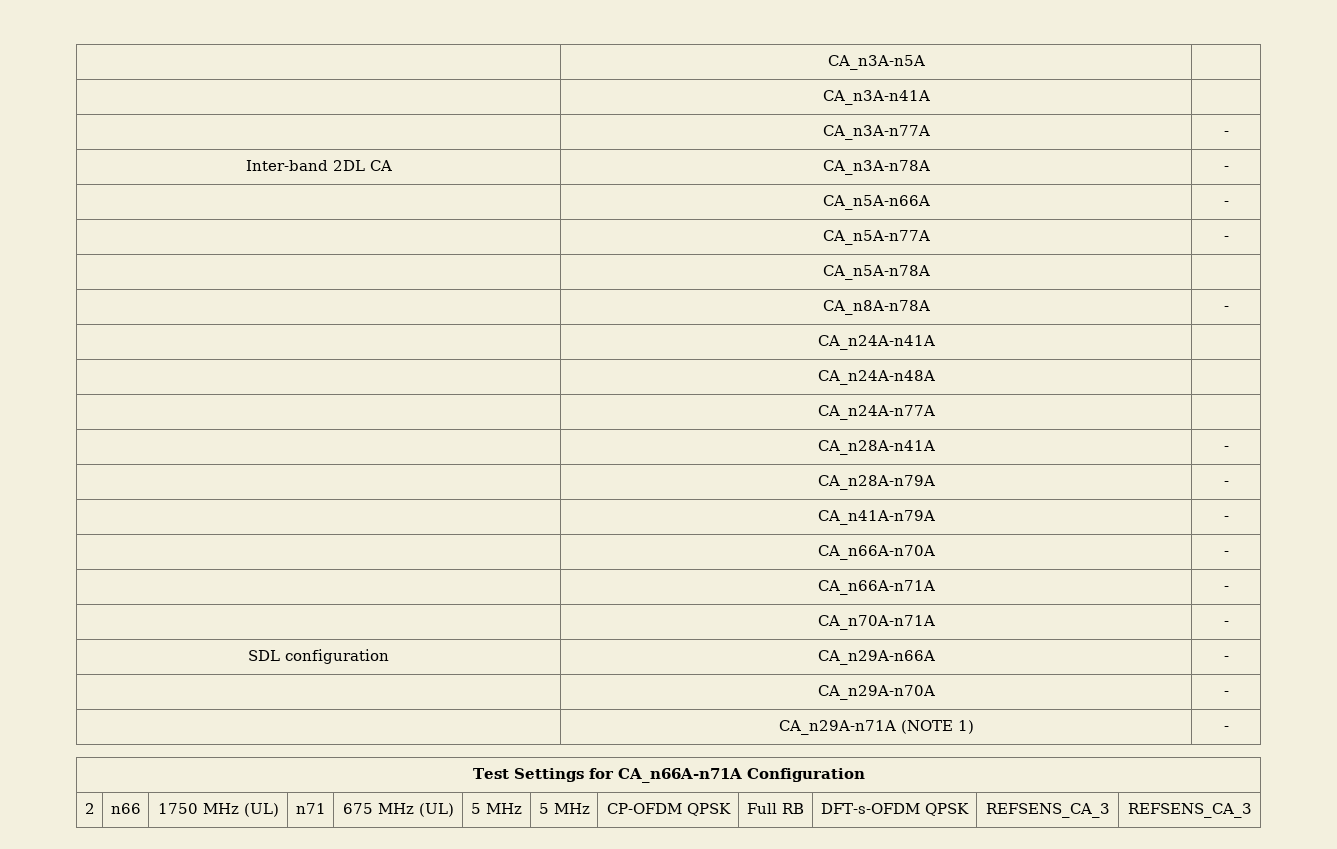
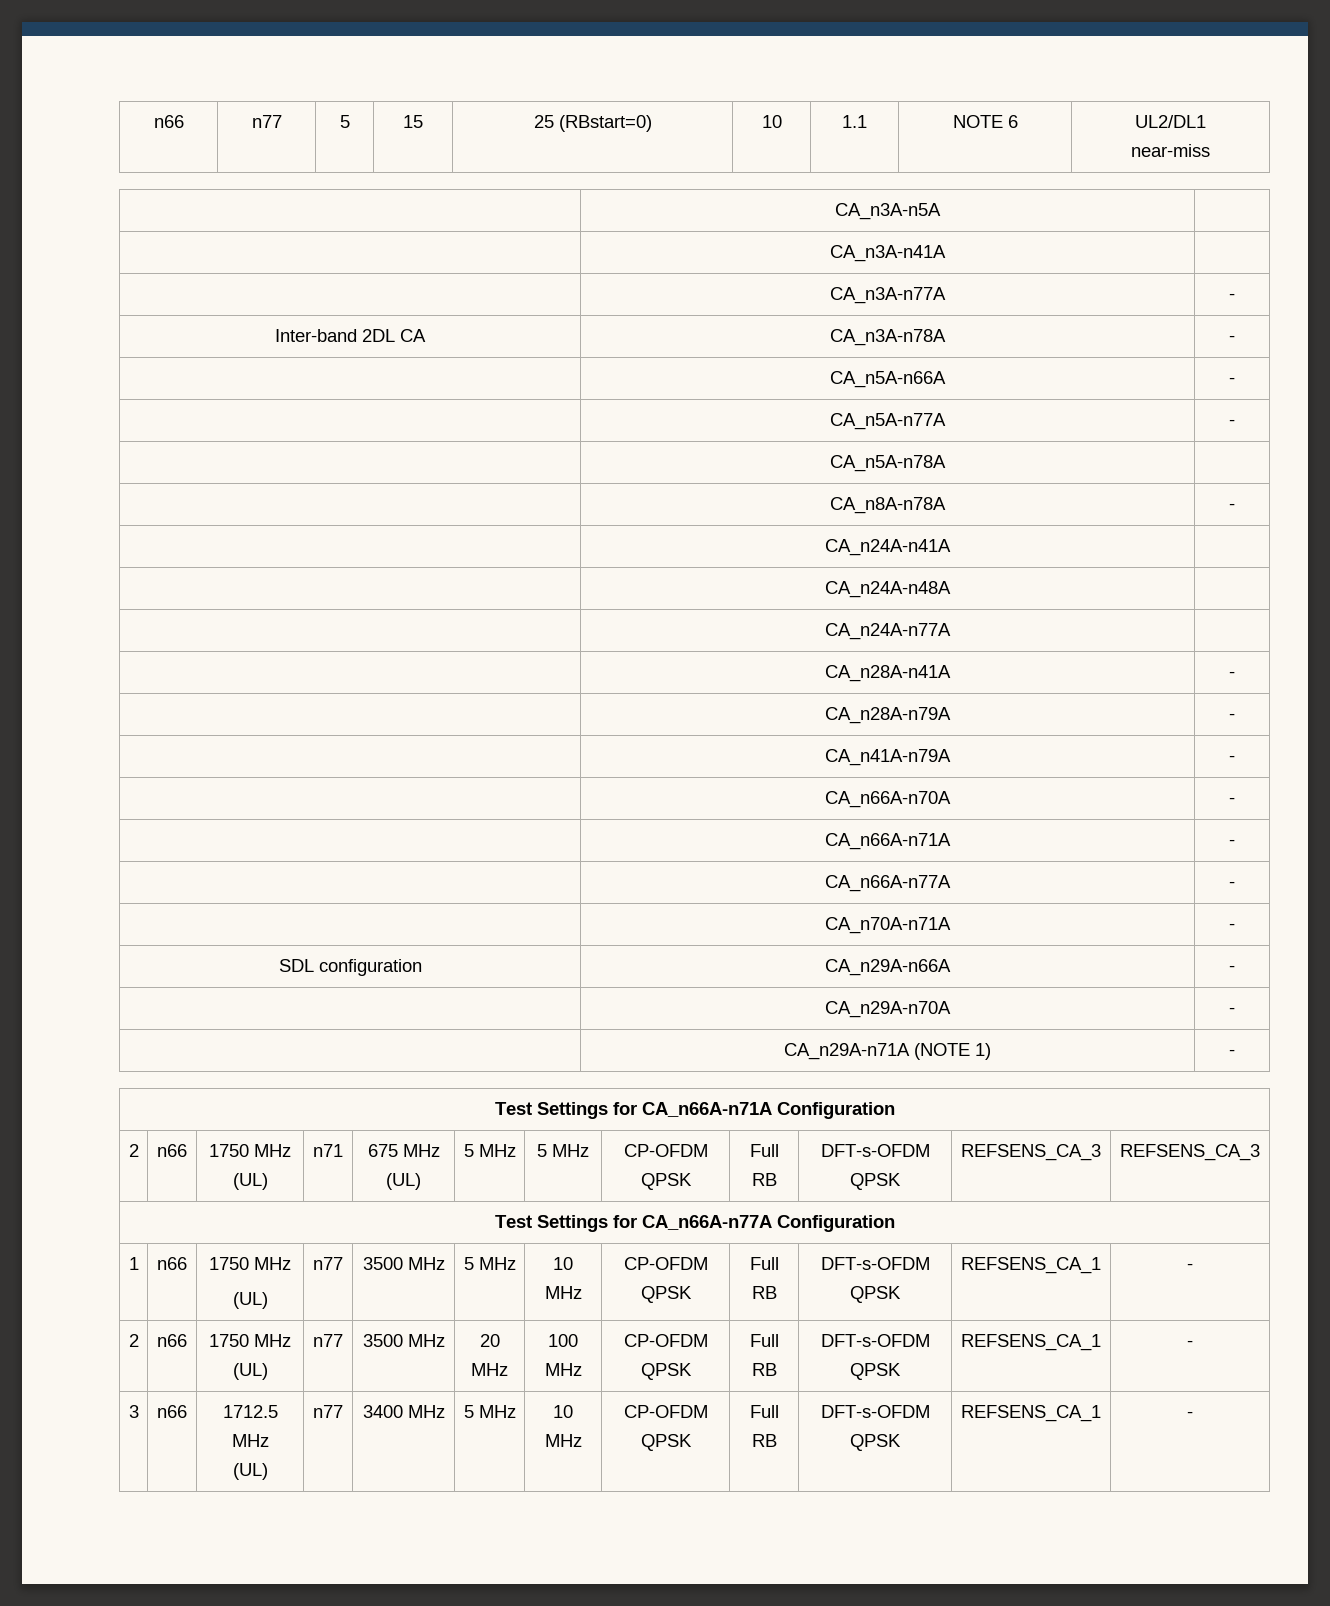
+ n66 | n77 | 5 | 15 | 25 (RBstart=0) | 10 | 1.1 | NOTE 6 | UL2/DL1
+ near-miss
+ | CA_n66A-n77A | -
+ Test Settings for CA_n66A-n77A Configuration
+ 1 | n66 | 1750 MHz
+ (UL) | n77 | 3500 MHz | 5 MHz | 10 MHz | CP-OFDM QPSK | Full RB | DFT-s-OFDM QPSK | REFSENS_CA_1 | -
+ 2 | n66 | 1750 MHz (UL) | n77 | 3500 MHz | 20 MHz | 100 MHz | CP-OFDM QPSK | Full RB | DFT-s-OFDM QPSK | REFSENS_CA_1 | -
+ 3 | n66 | 1712.5 MHz
+ (UL) | n77 | 3400 MHz | 5 MHz | 10 MHz | CP-OFDM QPSK | Full RB | DFT-s-OFDM QPSK | REFSENS_CA_1 | -

